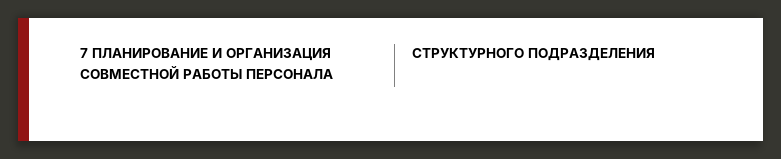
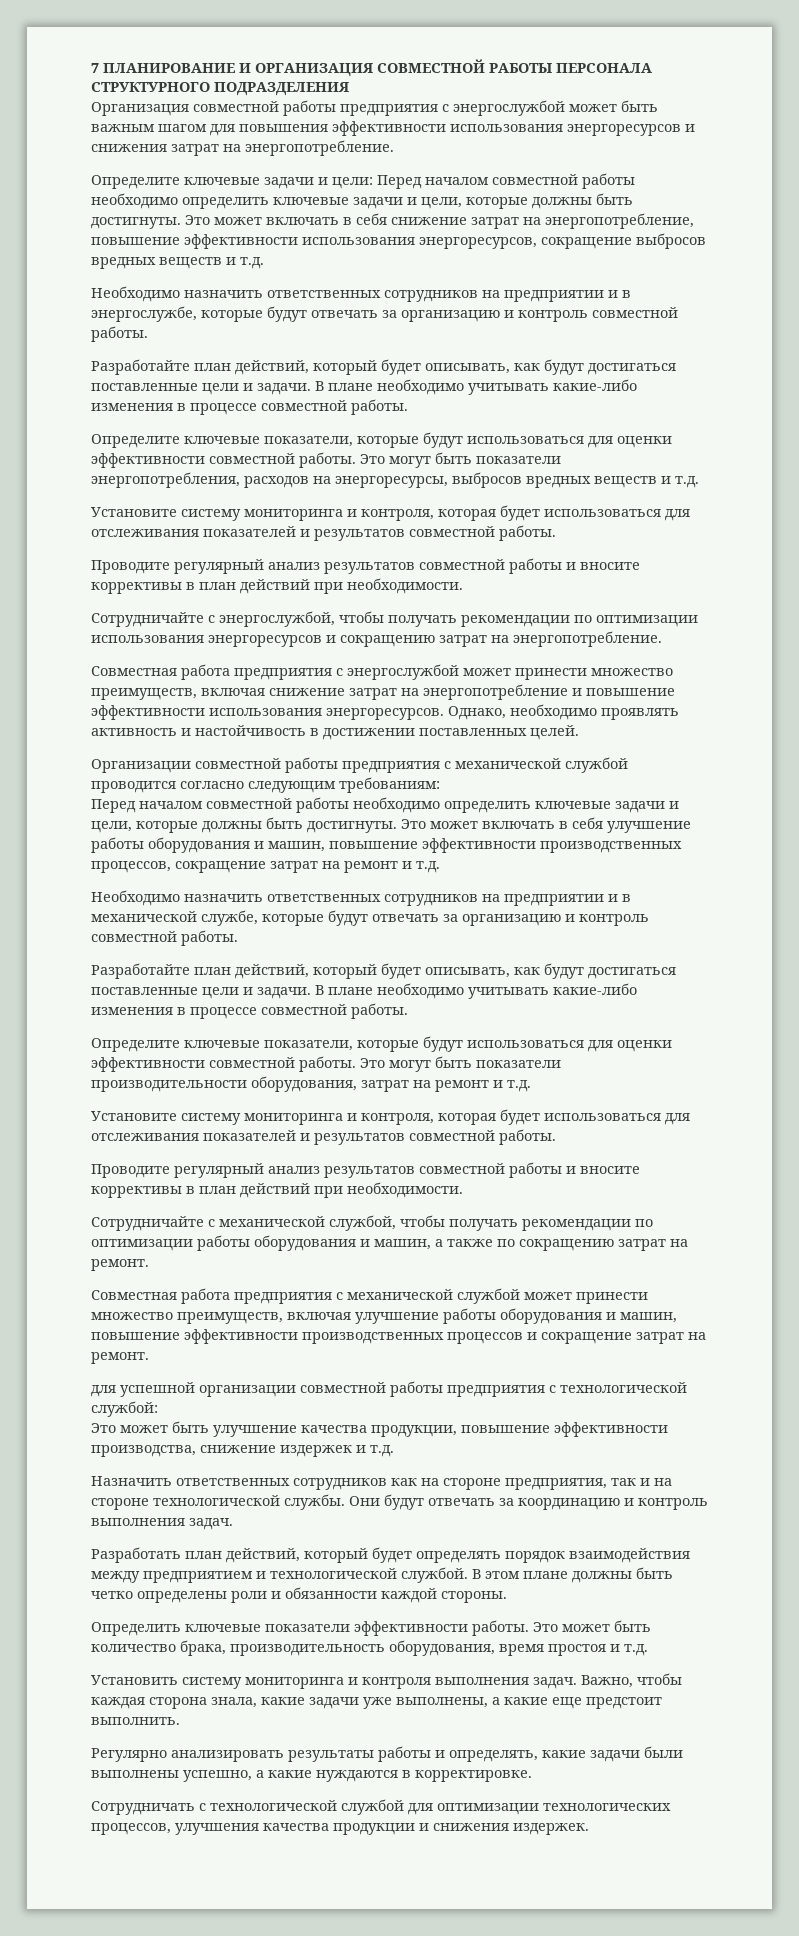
+ Организация совместной работы предприятия с энергослужбой может быть важным шагом для повышения эффективности использования энергоресурсов и снижения затрат на энергопотребление.
+ Определите ключевые задачи и цели: Перед началом совместной работы необходимо определить ключевые задачи и цели, которые должны быть достигнуты. Это может включать в себя снижение затрат на энергопотребление, повышение эффективности использования энергоресурсов, сокращение выбросов вредных веществ и т.д.
+ Необходимо назначить ответственных сотрудников на предприятии и в энергослужбе, которые будут отвечать за организацию и контроль совместной работы.
+ Разработайте план действий, который будет описывать, как будут достигаться поставленные цели и задачи. В плане необходимо учитывать какие-либо изменения в процессе совместной работы.
+ Определите ключевые показатели, которые будут использоваться для оценки эффективности совместной работы. Это могут быть показатели энергопотребления, расходов на энергоресурсы, выбросов вредных веществ и т.д.
+ Установите систему мониторинга и контроля, которая будет использоваться для отслеживания показателей и результатов совместной работы.
+ Проводите регулярный анализ результатов совместной работы и вносите коррективы в план действий при необходимости.
+ Сотрудничайте с энергослужбой, чтобы получать рекомендации по оптимизации использования энергоресурсов и сокращению затрат на энергопотребление.
+ Совместная работа предприятия с энергослужбой может принести множество преимуществ, включая снижение затрат на энергопотребление и повышение эффективности использования энергоресурсов. Однако, необходимо проявлять активность и настойчивость в достижении поставленных целей.
+ Организации совместной работы предприятия с механической службой проводится согласно следующим требованиям:
+ Перед началом совместной работы необходимо определить ключевые задачи и цели, которые должны быть достигнуты. Это может включать в себя улучшение работы оборудования и машин, повышение эффективности производственных процессов, сокращение затрат на ремонт и т.д.
+ Необходимо назначить ответственных сотрудников на предприятии и в механической службе, которые будут отвечать за организацию и контроль совместной работы.
+ Разработайте план действий, который будет описывать, как будут достигаться поставленные цели и задачи. В плане необходимо учитывать какие-либо изменения в процессе совместной работы.
+ Определите ключевые показатели, которые будут использоваться для оценки эффективности совместной работы. Это могут быть показатели производительности оборудования, затрат на ремонт и т.д.
+ Установите систему мониторинга и контроля, которая будет использоваться для отслеживания показателей и результатов совместной работы.
+ Проводите регулярный анализ результатов совместной работы и вносите коррективы в план действий при необходимости.
+ Сотрудничайте с механической службой, чтобы получать рекомендации по оптимизации работы оборудования и машин, а также по сокращению затрат на ремонт.
+ Совместная работа предприятия с механической службой может принести множество преимуществ, включая улучшение работы оборудования и машин, повышение эффективности производственных процессов и сокращение затрат на ремонт.
+ для успешной организации совместной работы предприятия с технологической службой:
+ Это может быть улучшение качества продукции, повышение эффективности производства, снижение издержек и т.д.
+ Назначить ответственных сотрудников как на стороне предприятия, так и на стороне технологической службы. Они будут отвечать за координацию и контроль выполнения задач.
+ Разработать план действий, который будет определять порядок взаимодействия между предприятием и технологической службой. В этом плане должны быть четко определены роли и обязанности каждой стороны.
+ Определить ключевые показатели эффективности работы. Это может быть количество брака, производительность оборудования, время простоя и т.д.
+ Установить систему мониторинга и контроля выполнения задач. Важно, чтобы каждая сторона знала, какие задачи уже выполнены, а какие еще предстоит выполнить.
+ Регулярно анализировать результаты работы и определять, какие задачи были выполнены успешно, а какие нуждаются в корректировке.
+ Сотрудничать с технологической службой для оптимизации технологических процессов, улучшения качества продукции и снижения издержек.

